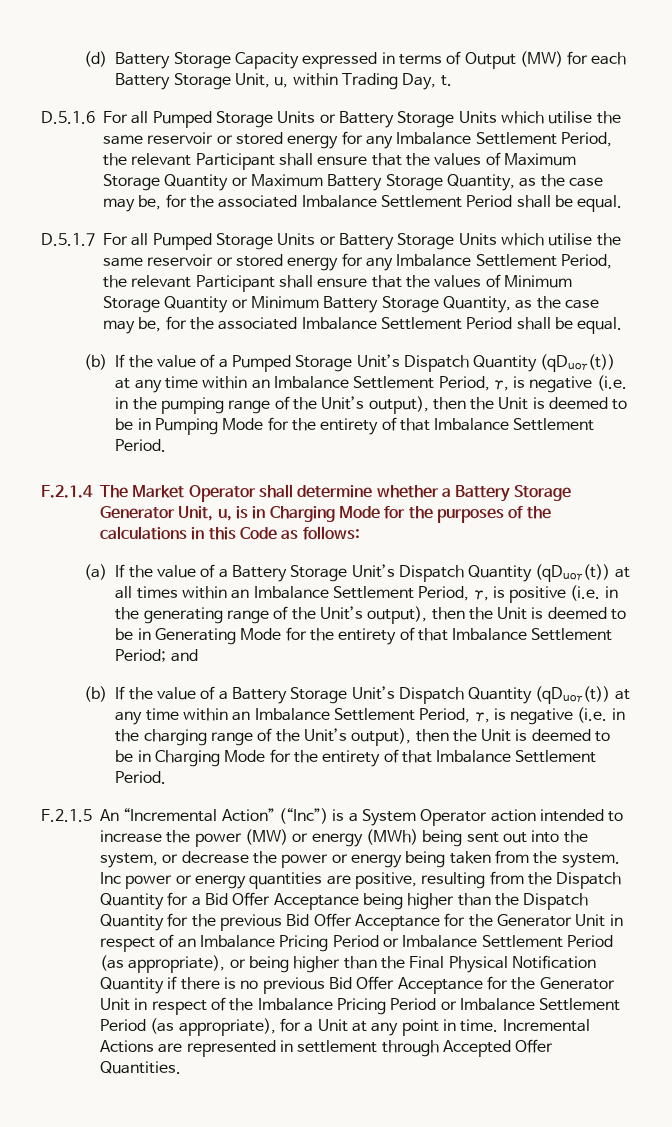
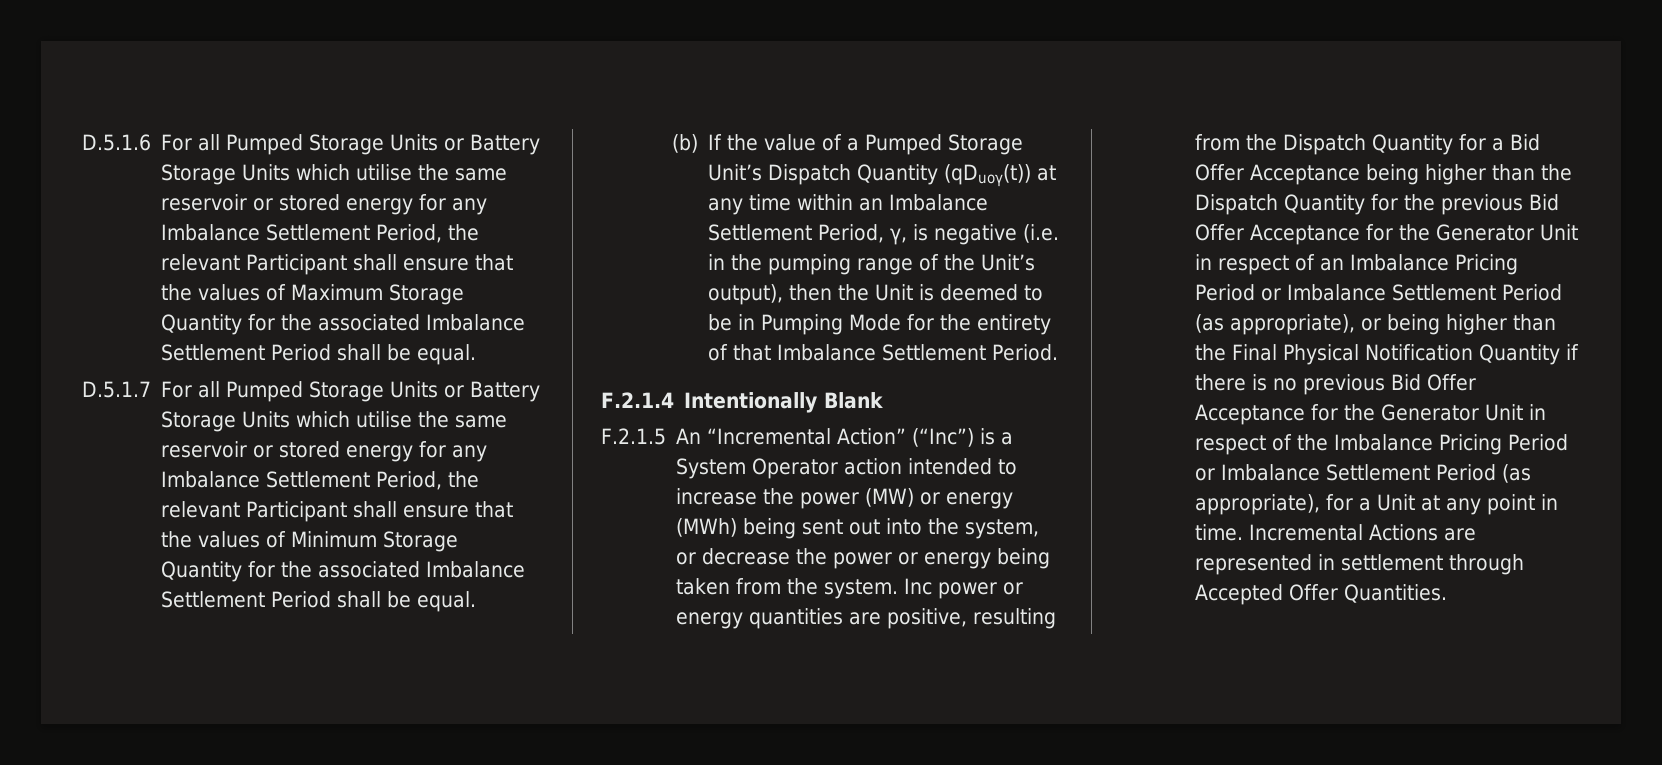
- (d) Battery Storage Capacity expressed in terms of Output (MW) for each Battery Storage Unit, u, within Trading Day, t.
- D.5.1.6 For all Pumped Storage Units or Battery Storage Units which utilise the same reservoir or stored energy for any Imbalance Settlement Period, the relevant Participant shall ensure that the values of Maximum Storage Quantity or Maximum Battery Storage Quantity, as the case may be, for the associated Imbalance Settlement Period shall be equal.
+ D.5.1.6 For all Pumped Storage Units or Battery Storage Units which utilise the same reservoir or stored energy for any Imbalance Settlement Period, the relevant Participant shall ensure that the values of Maximum Storage Quantity for the associated Imbalance Settlement Period shall be equal.
- D.5.1.7 For all Pumped Storage Units or Battery Storage Units which utilise the same reservoir or stored energy for any Imbalance Settlement Period, the relevant Participant shall ensure that the values of Minimum Storage Quantity or Minimum Battery Storage Quantity, as the case may be, for the associated Imbalance Settlement Period shall be equal.
+ D.5.1.7 For all Pumped Storage Units or Battery Storage Units which utilise the same reservoir or stored energy for any Imbalance Settlement Period, the relevant Participant shall ensure that the values of Minimum Storage Quantity for the associated Imbalance Settlement Period shall be equal.
- F.2.1.4 The Market Operator shall determine whether a Battery Storage Generator Unit, u, is in Charging Mode for the purposes of the calculations in this Code as follows:
- (a) If the value of a Battery Storage Unit’s Dispatch Quantity (qDuoγ(t)) at all times within an Imbalance Settlement Period, γ, is positive (i.e. in the generating range of the Unit’s output), then the Unit is deemed to be in Generating Mode for the entirety of that Imbalance Settlement Period; and
- (b) If the value of a Battery Storage Unit’s Dispatch Quantity (qDuoγ(t)) at any time within an Imbalance Settlement Period, γ, is negative (i.e. in the charging range of the Unit’s output), then the Unit is deemed to be in Charging Mode for the entirety of that Imbalance Settlement Period.
+ F.2.1.4 Intentionally Blank

